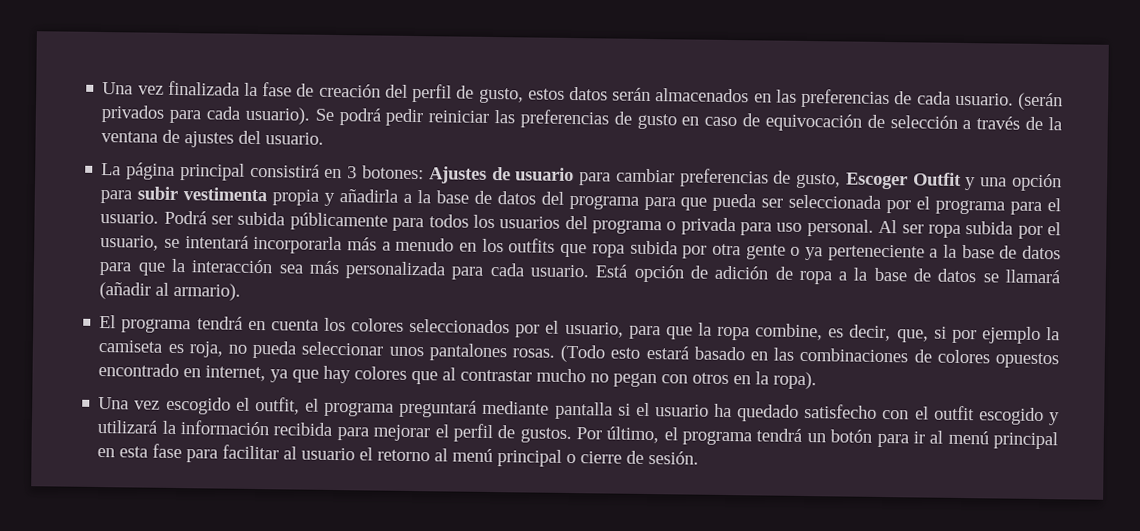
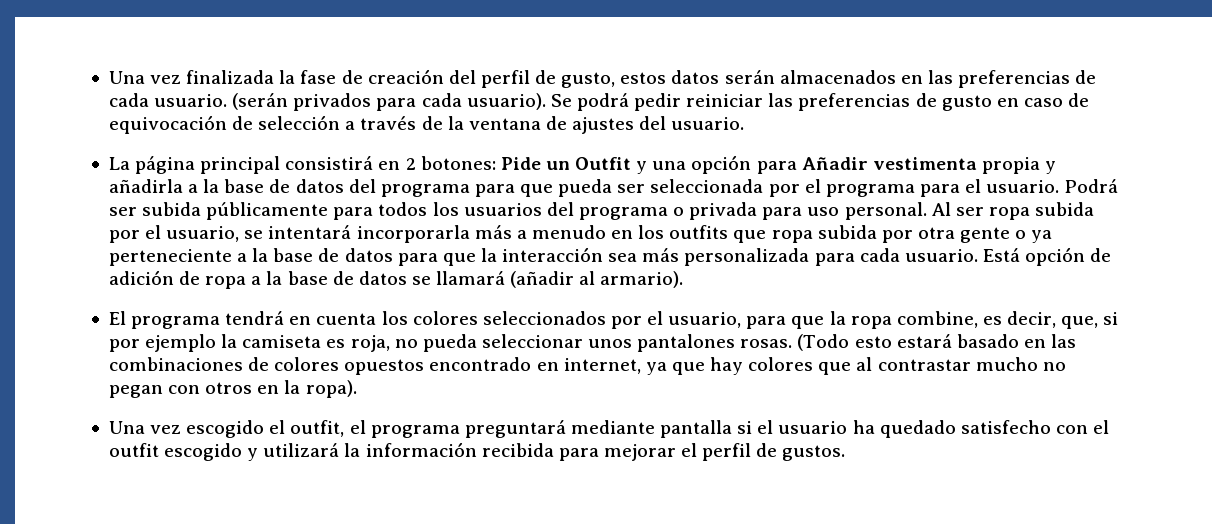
- La página principal consistirá en 3 botones: Ajustes de usuario para cambiar preferencias de gusto, Escoger Outfit y una opción para subir vestimenta propia y añadirla a la base de datos del programa para que pueda ser seleccionada por el programa para el usuario.
+ La página principal consistirá en 2 botones: Pide un Outfit y una opción para Añadir vestimenta propia y añadirla a la base de datos del programa para que pueda ser seleccionada por el programa para el usuario.
- Por último, el programa tendrá un botón para ir al menú principal en esta fase para facilitar al usuario el retorno al menú principal o cierre de sesión.

